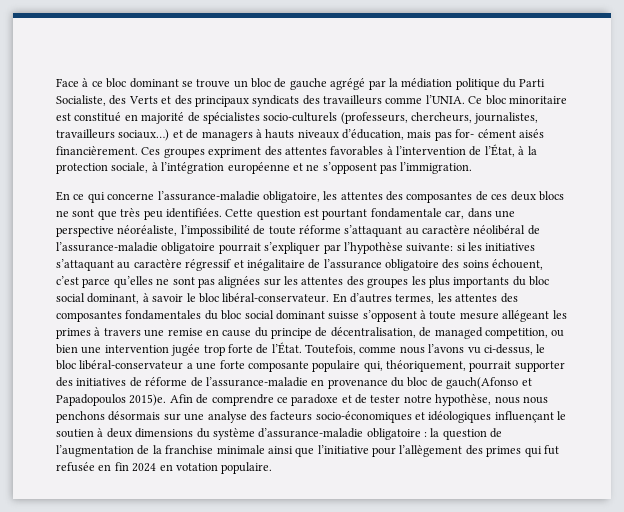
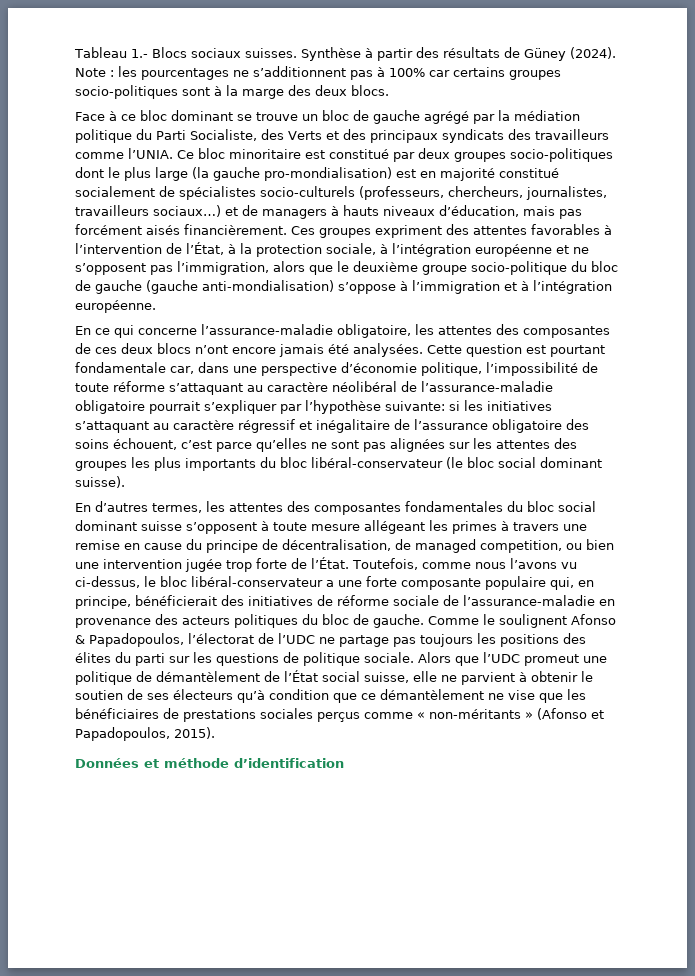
+ Tableau 1.- Blocs sociaux suisses. Synthèse à partir des résultats de Güney (2024). Note : les pourcentages ne s’additionnent pas à 100% car certains groupes socio-politiques sont à la marge des deux blocs.
- Ce bloc minoritaire est constitué en majorité de spécialistes socio-culturels (professeurs, chercheurs, journalistes, travailleurs sociaux…) et de managers à hauts niveaux d’éducation, mais pas for- cément aisés financièrement.
+ Ce bloc minoritaire est constitué par deux groupes socio-politiques dont le plus large (la gauche pro-mondialisation) est en majorité constitué socialement de spécialistes socio-culturels (professeurs, chercheurs, journalistes, travailleurs sociaux…) et de managers à hauts niveaux d’éducation, mais pas forcément aisés financièrement.
- Ces groupes expriment des attentes favorables à l’intervention de l’État, à la protection sociale, à l’intégration européenne et ne s’opposent pas l’immigration.
+ Ces groupes expriment des attentes favorables à l’intervention de l’État, à la protection sociale, à l’intégration européenne et ne s’opposent pas l’immigration, alors que le deuxième groupe socio-politique du bloc de gauche (gauche anti-mondialisation) s’oppose à l’immigration et à l’intégration européenne.
- En ce qui concerne l’assurance-maladie obligatoire, les attentes des composantes de ces deux blocs ne sont que très peu identifiées.
+ En ce qui concerne l’assurance-maladie obligatoire, les attentes des composantes de ces deux blocs n’ont encore jamais été analysées.
- Cette question est pourtant fondamentale car, dans une perspective néoréaliste, l’impossibilité de toute réforme s’attaquant au caractère néolibéral de l’assurance-maladie obligatoire pourrait s’expliquer par l’hypothèse suivante:
+ Cette question est pourtant fondamentale car, dans une perspective d’économie politique, l’impossibilité de toute réforme s’attaquant au caractère néolibéral de l’assurance-maladie obligatoire pourrait s’expliquer par l’hypothèse suivante:
- si les initiatives s’attaquant au caractère régressif et inégalitaire de l’assurance obligatoire des soins échouent, c’est parce qu’elles ne sont pas alignées sur les attentes des groupes les plus importants du bloc social dominant, à savoir le bloc libéral-conservateur. En d’autres termes, les attentes des composantes fondamentales du bloc social dominant suisse s’opposent à toute mesure allégeant les primes à travers une remise en cause du principe de décentralisation, de managed competition, ou bien une intervention jugée trop forte de l’État.
+ si les initiatives s’attaquant au caractère régressif et inégalitaire de l’assurance obligatoire des soins échouent, c’est parce qu’elles ne sont pas alignées sur les attentes des groupes les plus importants du bloc libéral-conservateur (le bloc social dominant suisse).
+ En d’autres termes, les attentes des composantes fondamentales du bloc social dominant suisse s’opposent à toute mesure allégeant les primes à travers une remise en cause du principe de décentralisation, de managed competition, ou bien une intervention jugée trop forte de l’État.
- Toutefois, comme nous l’avons vu ci-dessus, le bloc libéral-conservateur a une forte composante populaire qui, théoriquement, pourrait supporter des initiatives de réforme de l’assurance-maladie en provenance du bloc de gauch(Afonso et Papadopoulos 2015)e. Afin de comprendre ce paradoxe et de tester notre hypothèse, nous nous penchons désormais sur une analyse des facteurs socio-économiques et idéologiques influençant le soutien à deux dimensions du système d’assurance-maladie obligatoire : la question de l’augmentation de la franchise minimale ainsi que l’initiative pour l’allègement des primes qui fut refusée en fin 2024 en votation populaire.
+ Toutefois, comme nous l’avons vu ci-dessus, le bloc libéral-conservateur a une forte composante populaire qui, en principe, bénéficierait des initiatives de réforme sociale de l’assurance-maladie en provenance des acteurs politiques du bloc de gauche. Comme le soulignent Afonso & Papadopoulos, l’électorat de l’UDC ne partage pas toujours les positions des élites du parti sur les questions de politique sociale. Alors que l’UDC promeut une politique de démantèlement de l’État social suisse, elle ne parvient à obtenir le soutien de ses électeurs qu’à condition que ce démantèlement ne vise que les bénéficiaires de prestations sociales perçus comme « non-méritants » (Afonso et Papadopoulos, 2015).
+ Données et méthode d’identification

